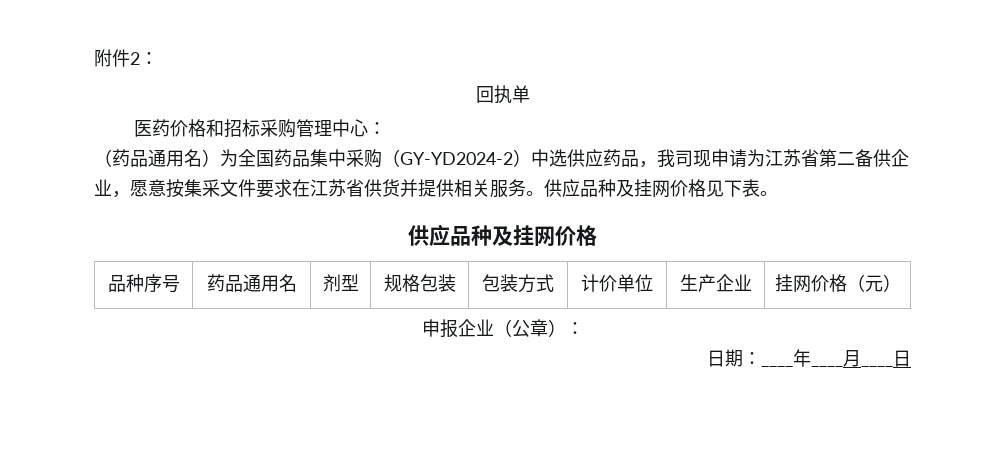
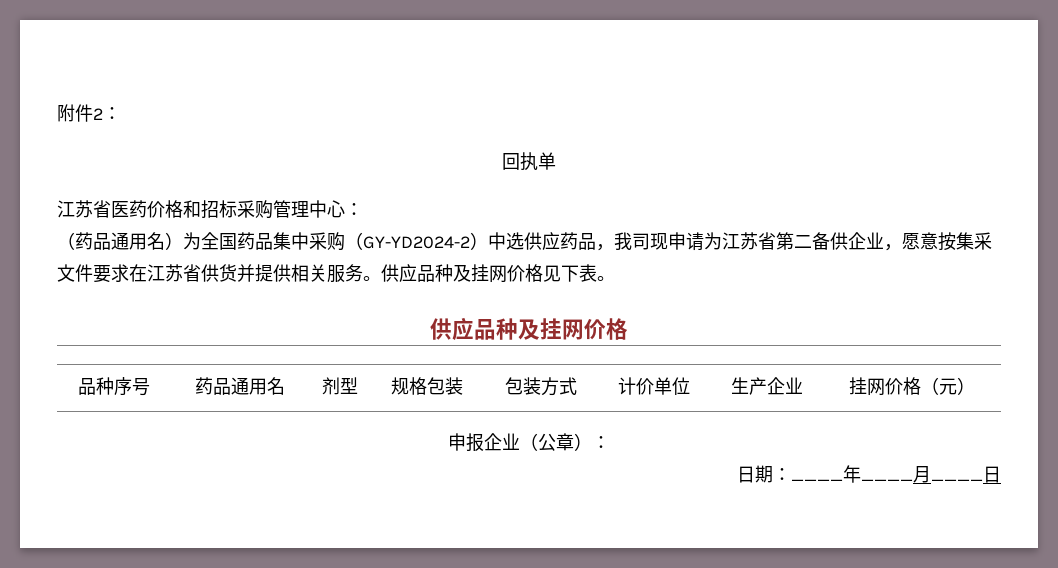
- 医药价格和招标采购管理中心：
+ 江苏省医药价格和招标采购管理中心：

